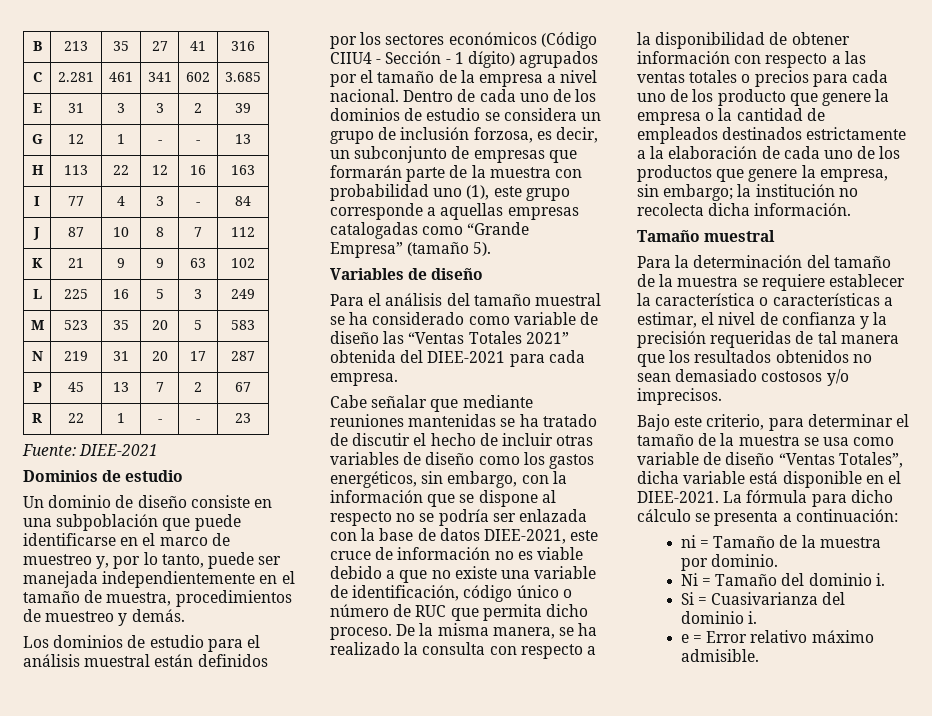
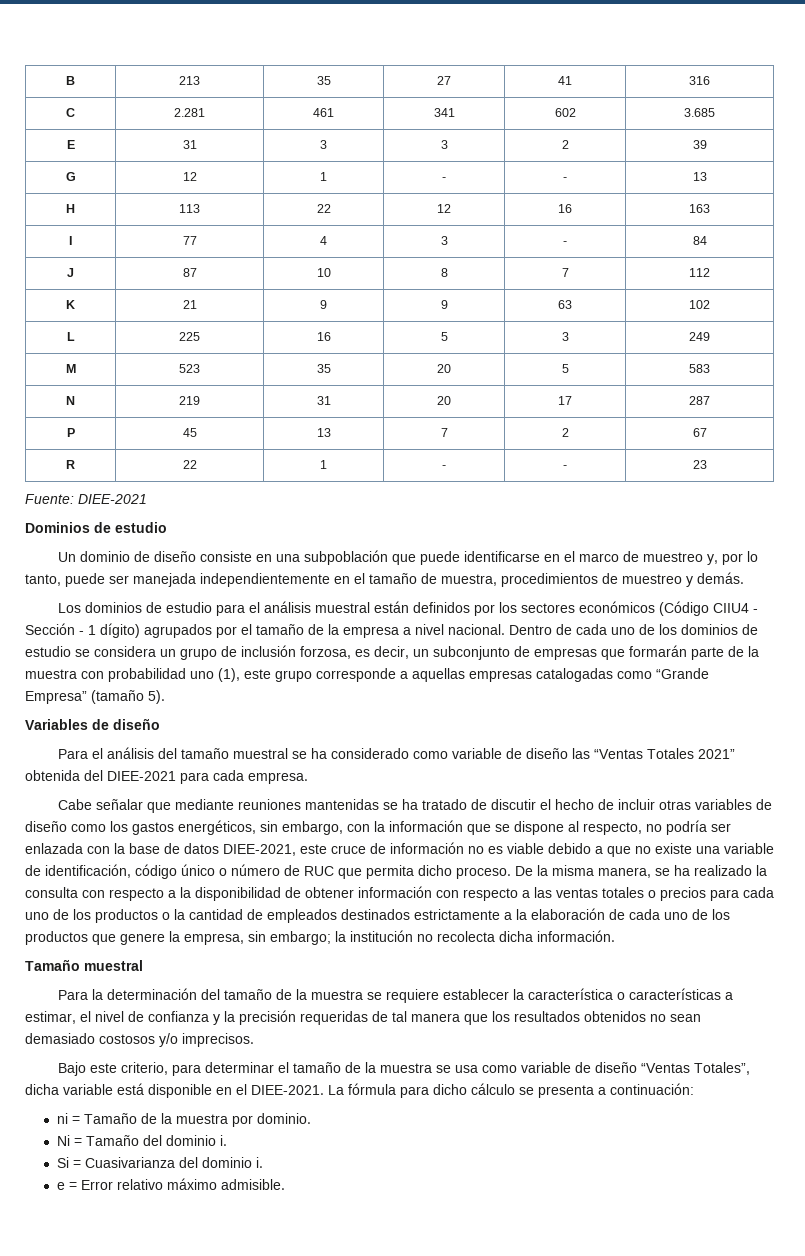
- Cabe señalar que mediante reuniones mantenidas se ha tratado de discutir el hecho de incluir otras variables de diseño como los gastos energéticos, sin embargo, con la información que se dispone al respecto no se podría ser enlazada con la base de datos DIEE-2021, este cruce de información no es viable debido a que no existe una variable de identificación, código único o número de RUC que permita dicho proceso.
+ Cabe señalar que mediante reuniones mantenidas se ha tratado de discutir el hecho de incluir otras variables de diseño como los gastos energéticos, sin embargo, con la información que se dispone al respecto, no podría ser enlazada con la base de datos DIEE-2021, este cruce de información no es viable debido a que no existe una variable de identificación, código único o número de RUC que permita dicho proceso.
- De la misma manera, se ha realizado la consulta con respecto a la disponibilidad de obtener información con respecto a las ventas totales o precios para cada uno de los producto que genere la empresa o la cantidad de empleados destinados estrictamente a la elaboración de cada uno de los productos que genere la empresa, sin embargo; la institución no recolecta dicha información.
+ De la misma manera, se ha realizado la consulta con respecto a la disponibilidad de obtener información con respecto a las ventas totales o precios para cada uno de los productos o la cantidad de empleados destinados estrictamente a la elaboración de cada uno de los productos que genere la empresa, sin embargo; la institución no recolecta dicha información.

